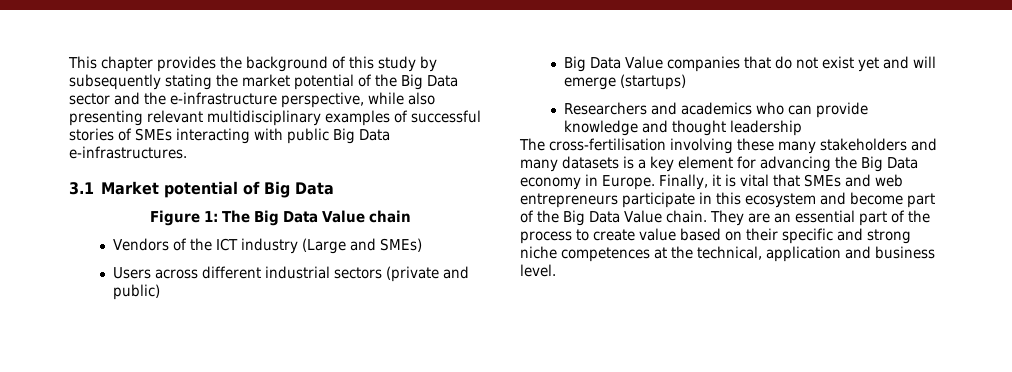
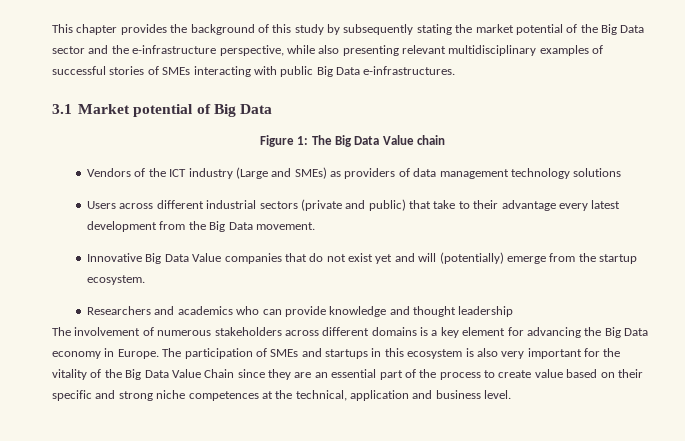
- Vendors of the ICT industry (Large and SMEs)
+ Vendors of the ICT industry (Large and SMEs) as providers of data management technology solutions
- Users across different industrial sectors (private and public)
- Big Data Value companies that do not exist yet and will emerge (startups)
+ Users across different industrial sectors (private and public) that take to their advantage every latest development from the Big Data movement.
+ Innovative Big Data Value companies that do not exist yet and will (potentially) emerge from the startup ecosystem.
- The cross-fertilisation involving these many stakeholders and many datasets is a key element for advancing the Big Data economy in Europe.
+ The involvement of numerous stakeholders across different domains is a key element for advancing the Big Data economy in Europe.
- Finally, it is vital that SMEs and web entrepreneurs participate in this ecosystem and become part of the Big Data Value chain. They are an essential part of the process to create value based on their specific and strong niche competences at the technical, application and business level.
+ The participation of SMEs and startups in this ecosystem is also very important for the vitality of the Big Data Value Chain since they are an essential part of the process to create value based on their specific and strong niche competences at the technical, application and business level.

